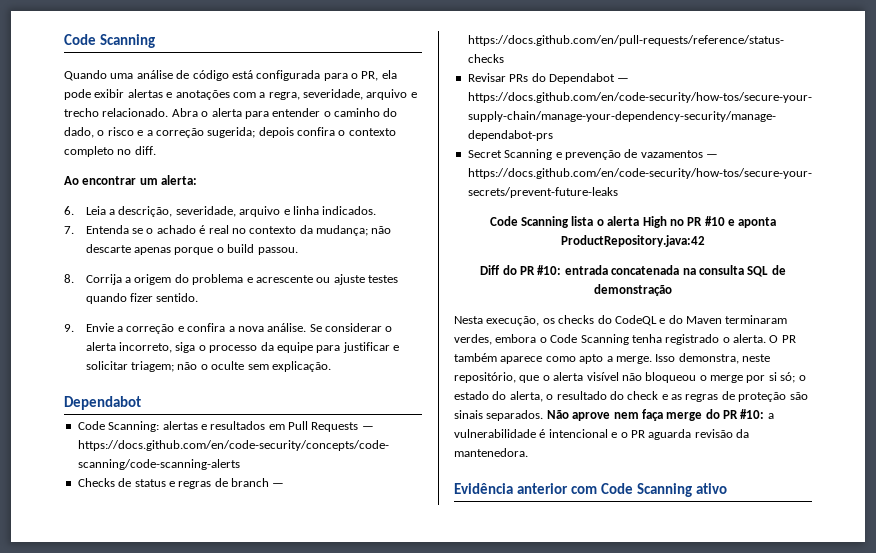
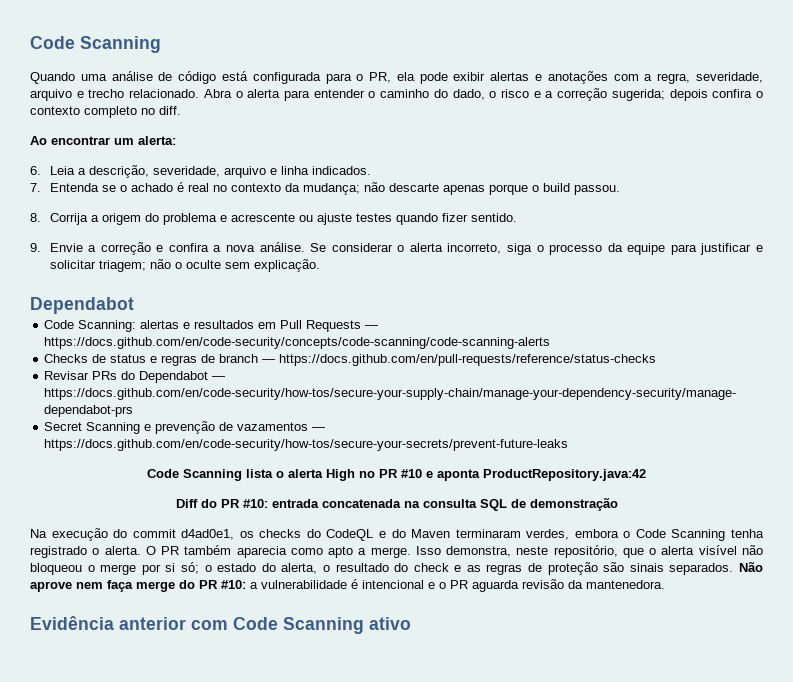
- Nesta execução, os checks do CodeQL e do Maven terminaram verdes, embora o Code Scanning tenha registrado o alerta.
+ Na execução do commit d4ad0e1, os checks do CodeQL e do Maven terminaram verdes, embora o Code Scanning tenha registrado o alerta.
- O PR também aparece como apto a merge.
+ O PR também aparecia como apto a merge.

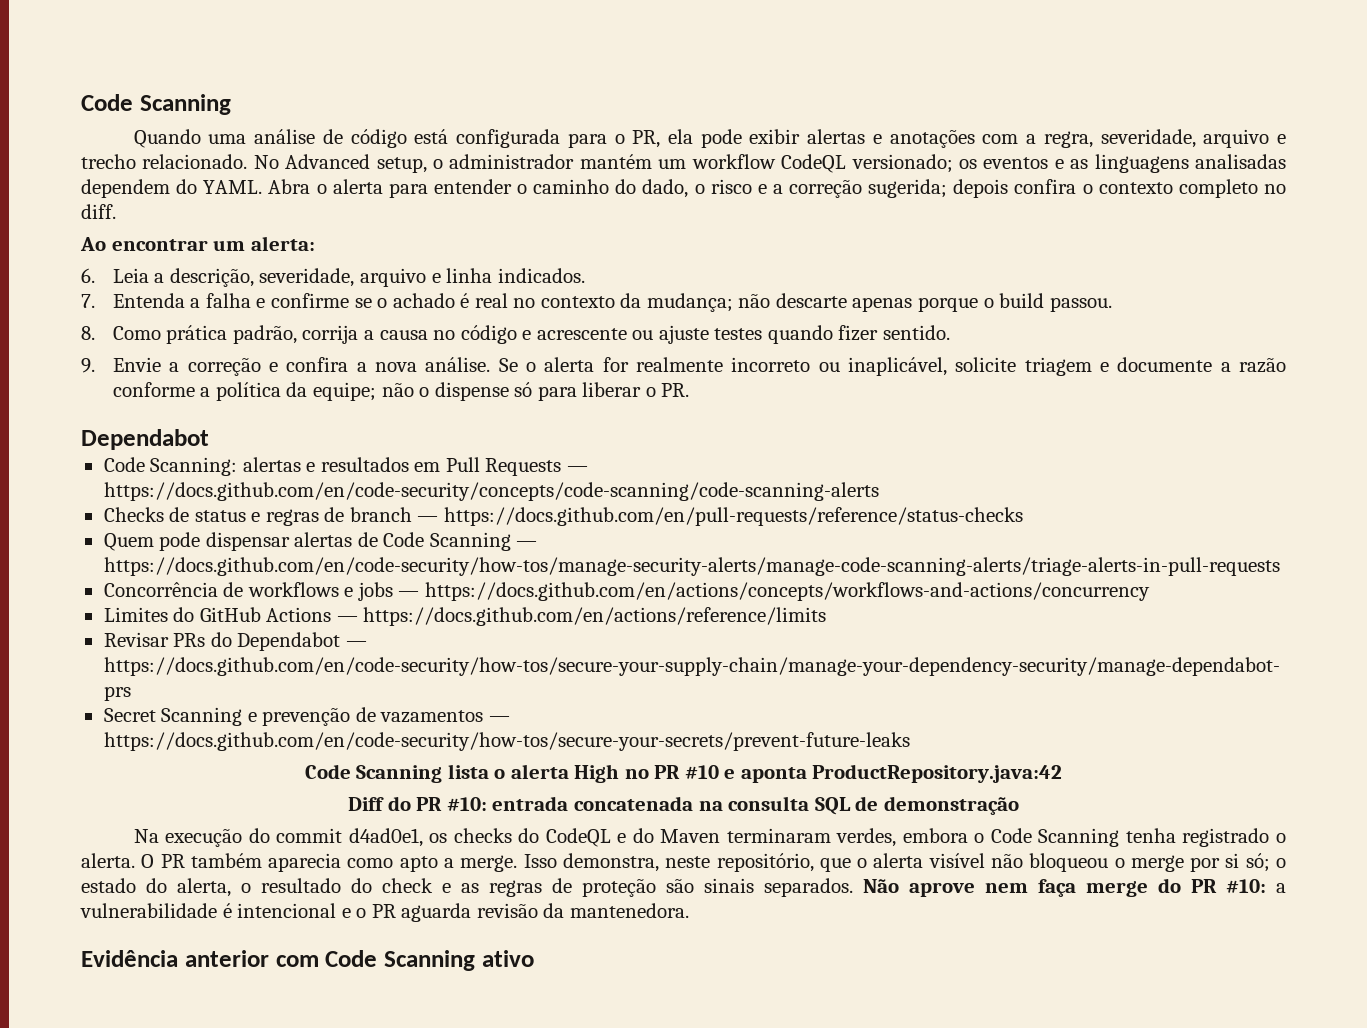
+ No Advanced setup, o administrador mantém um workflow CodeQL versionado; os eventos e as linguagens analisadas dependem do YAML.
- 7. Entenda se o achado é real no contexto da mudança; não descarte apenas porque o build passou.
+ 7. Entenda a falha e confirme se o achado é real no contexto da mudança; não descarte apenas porque o build passou.
- 8. Corrija a origem do problema e acrescente ou ajuste testes quando fizer sentido.
+ 8. Como prática padrão, corrija a causa no código e acrescente ou ajuste testes quando fizer sentido.
- Se considerar o alerta incorreto, siga o processo da equipe para justificar e solicitar triagem; não o oculte sem explicação.
+ Se o alerta for realmente incorreto ou inaplicável, solicite triagem e documente a razão conforme a política da equipe; não o dispense só para liberar o PR.
+ Quem pode dispensar alertas de Code Scanning — https://docs.github.com/en/code-security/how-tos/manage-security-alerts/manage-code-scanning-alerts/triage-alerts-in-pull-requests
+ Concorrência de workflows e jobs — https://docs.github.com/en/actions/concepts/workflows-and-actions/concurrency
+ Limites do GitHub Actions — https://docs.github.com/en/actions/reference/limits

